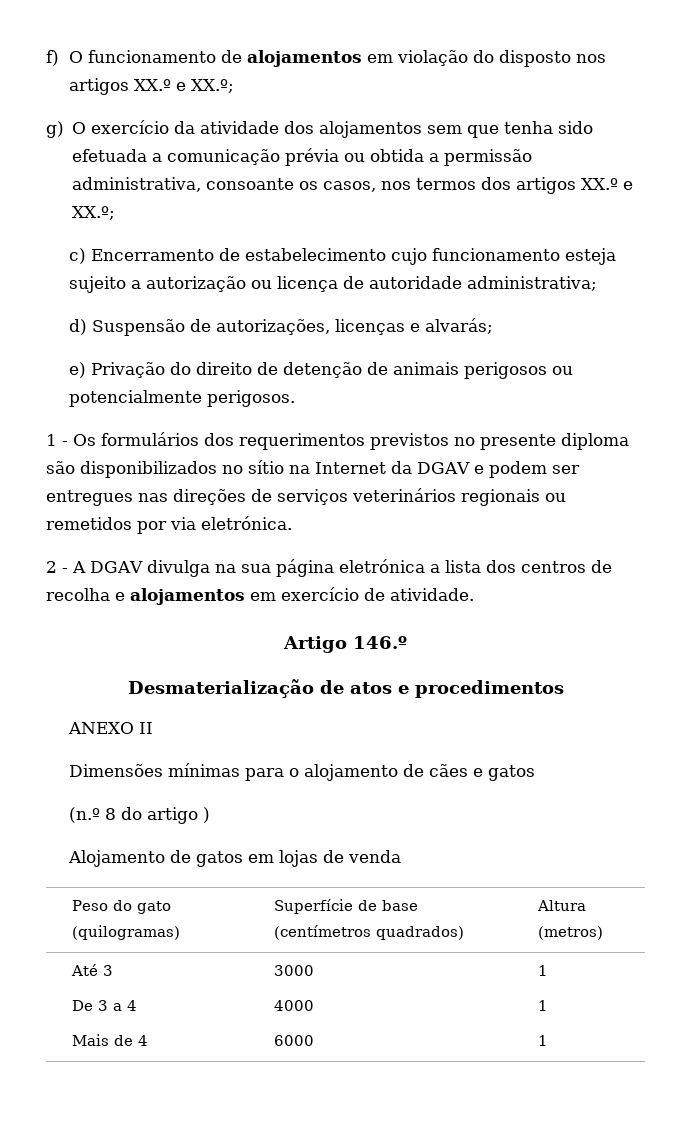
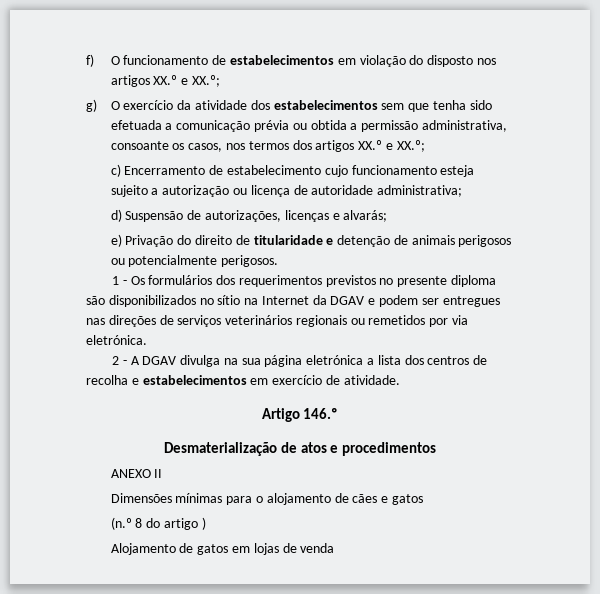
- f) O funcionamento de alojamentos em violação do disposto nos artigos XX.º e XX.º;
+ f) O funcionamento de estabelecimentos em violação do disposto nos artigos XX.º e XX.º;
- g) O exercício da atividade dos alojamentos sem que tenha sido efetuada a comunicação prévia ou obtida a permissão administrativa, consoante os casos, nos termos dos artigos XX.º e XX.º;
+ g) O exercício da atividade dos estabelecimentos sem que tenha sido efetuada a comunicação prévia ou obtida a permissão administrativa, consoante os casos, nos termos dos artigos XX.º e XX.º;
- e) Privação do direito de detenção de animais perigosos ou potencialmente perigosos.
+ e) Privação do direito de titularidade e detenção de animais perigosos ou potencialmente perigosos.
- 2 - A DGAV divulga na sua página eletrónica a lista dos centros de recolha e alojamentos em exercício de atividade.
+ 2 - A DGAV divulga na sua página eletrónica a lista dos centros de recolha e estabelecimentos em exercício de atividade.
- Peso do gato (quilogramas) | Superfície de base (centímetros quadrados) | Altura (metros)
- Até 3
- De 3 a 4
- Mais de 4 | 3000
- 4000
- 6000 | 1
- 1
- 1

